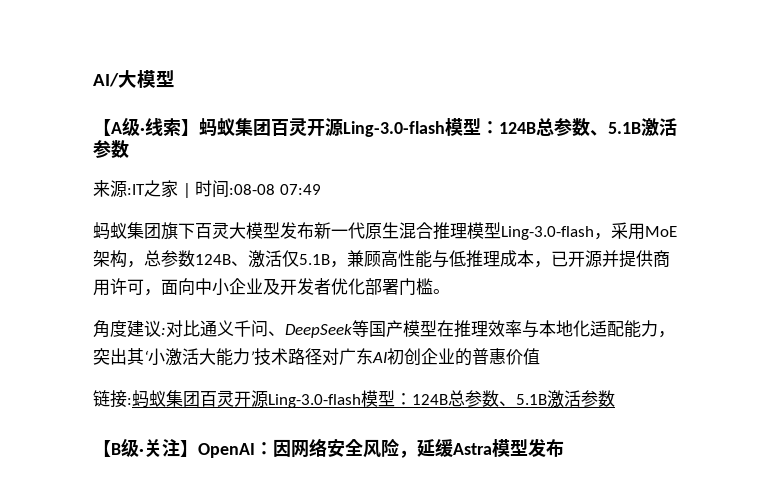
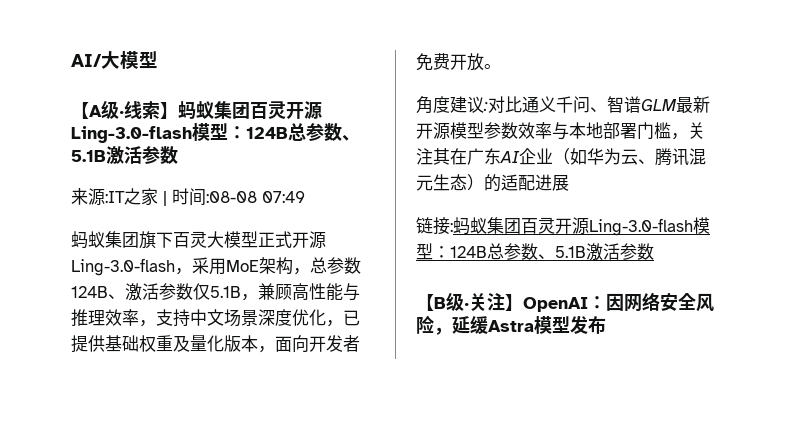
- 蚂蚁集团旗下百灵大模型发布新一代原生混合推理模型Ling-3.0-flash，采用MoE架构，总参数124B、激活仅5.1B，兼顾高性能与低推理成本，已开源并提供商用许可，面向中小企业及开发者优化部署门槛。
+ 蚂蚁集团旗下百灵大模型正式开源Ling-3.0-flash，采用MoE架构，总参数124B、激活参数仅5.1B，兼顾高性能与推理效率，支持中文场景深度优化，已提供基础权重及量化版本，面向开发者免费开放。
- 角度建议:对比通义千问、DeepSeek等国产模型在推理效率与本地化适配能力，突出其‘小激活大能力’技术路径对广东AI初创企业的普惠价值
+ 角度建议:对比通义千问、智谱GLM最新开源模型参数效率与本地部署门槛，关注其在广东AI企业（如华为云、腾讯混元生态）的适配进展

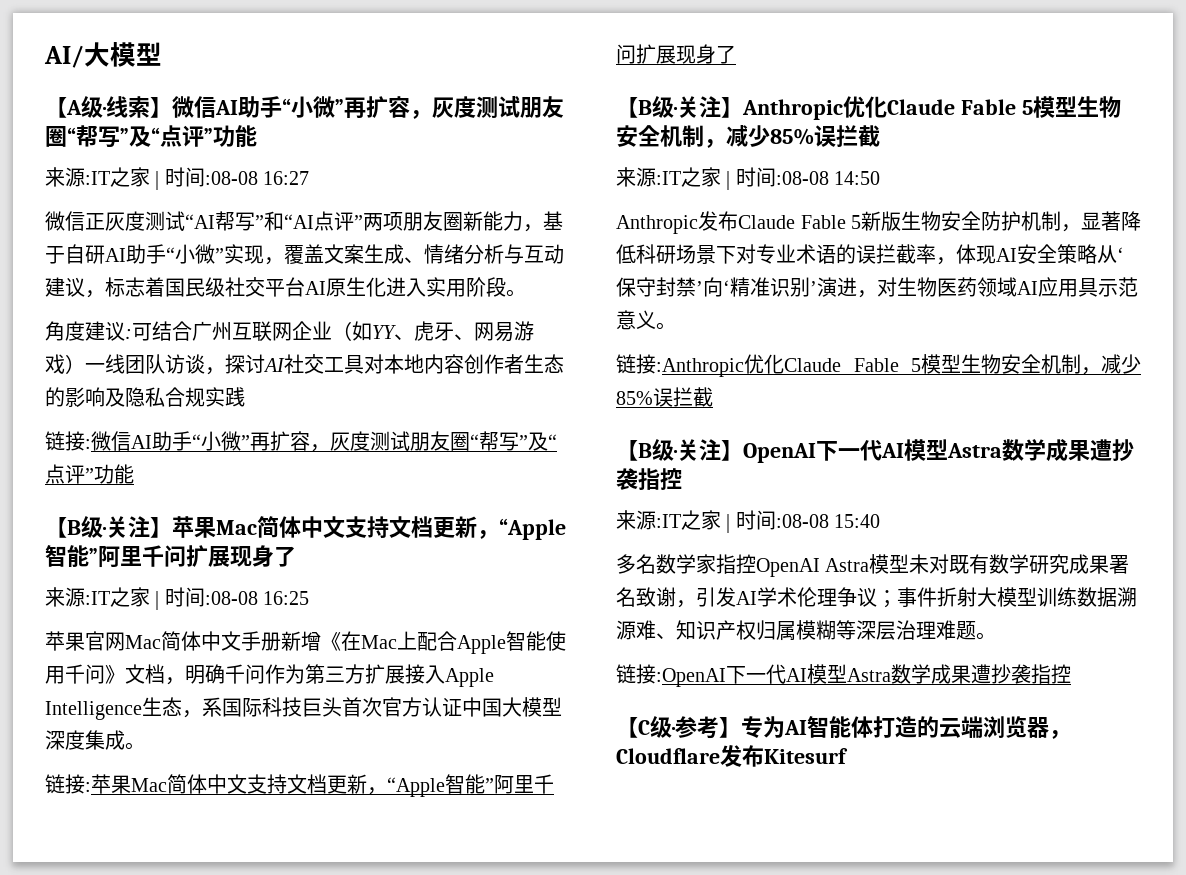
- 【A级·线索】蚂蚁集团百灵开源Ling-3.0-flash模型：124B总参数、5.1B激活参数
- 来源:IT之家 | 时间:08-08 07:49
- 蚂蚁集团旗下百灵大模型正式开源Ling-3.0-flash，采用MoE架构，总参数124B、激活参数仅5.1B，兼顾高性能与推理效率，支持中文场景深度优化，已提供基础权重及量化版本，面向开发者免费开放。
- 角度建议:对比通义千问、智谱GLM最新开源模型参数效率与本地部署门槛，关注其在广东AI企业（如华为云、腾讯混元生态）的适配进展
- 链接:蚂蚁集团百灵开源Ling-3.0-flash模型：124B总参数、5.1B激活参数
+ 【A级·线索】微信AI助手“小微”再扩容，灰度测试朋友圈“帮写”及“点评”功能
+ 来源:IT之家 | 时间:08-08 16:27
+ 微信正灰度测试“AI帮写”和“AI点评”两项朋友圈新能力，基于自研AI助手“小微”实现，覆盖文案生成、情绪分析与互动建议，标志着国民级社交平台AI原生化进入实用阶段。
+ 角度建议:可结合广州互联网企业（如YY、虎牙、网易游戏）一线团队访谈，探讨AI社交工具对本地内容创作者生态的影响及隐私合规实践
+ 链接:微信AI助手“小微”再扩容，灰度测试朋友圈“帮写”及“点评”功能
+ 【B级·关注】苹果Mac简体中文支持文档更新，“Apple智能”阿里千问扩展现身了
+ 来源:IT之家 | 时间:08-08 16:25
+ 苹果官网Mac简体中文手册新增《在Mac上配合Apple智能使用千问》文档，明确千问作为第三方扩展接入Apple Intelligence生态，系国际科技巨头首次官方认证中国大模型深度集成。
+ 链接:苹果Mac简体中文支持文档更新，“Apple智能”阿里千问扩展现身了
+ 【B级·关注】Anthropic优化Claude Fable 5模型生物安全机制，减少85%误拦截
+ 来源:IT之家 | 时间:08-08 14:50
+ Anthropic发布Claude Fable 5新版生物安全防护机制，显著降低科研场景下对专业术语的误拦截率，体现AI安全策略从‘保守封禁’向‘精准识别’演进，对生物医药领域AI应用具示范意义。
+ 链接:Anthropic优化Claude Fable 5模型生物安全机制，减少85%误拦截
- 【B级·关注】OpenAI：因网络安全风险，延缓Astra模型发布
+ 【B级·关注】OpenAI下一代AI模型Astra数学成果遭抄袭指控
+ 来源:IT之家 | 时间:08-08 15:40
+ 多名数学家指控OpenAI Astra模型未对既有数学研究成果署名致谢，引发AI学术伦理争议；事件折射大模型训练数据溯源难、知识产权归属模糊等深层治理难题。
+ 链接:OpenAI下一代AI模型Astra数学成果遭抄袭指控
+ 【C级·参考】专为AI智能体打造的云端浏览器，Cloudflare发布Kitesurf

